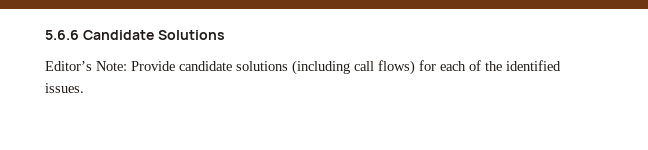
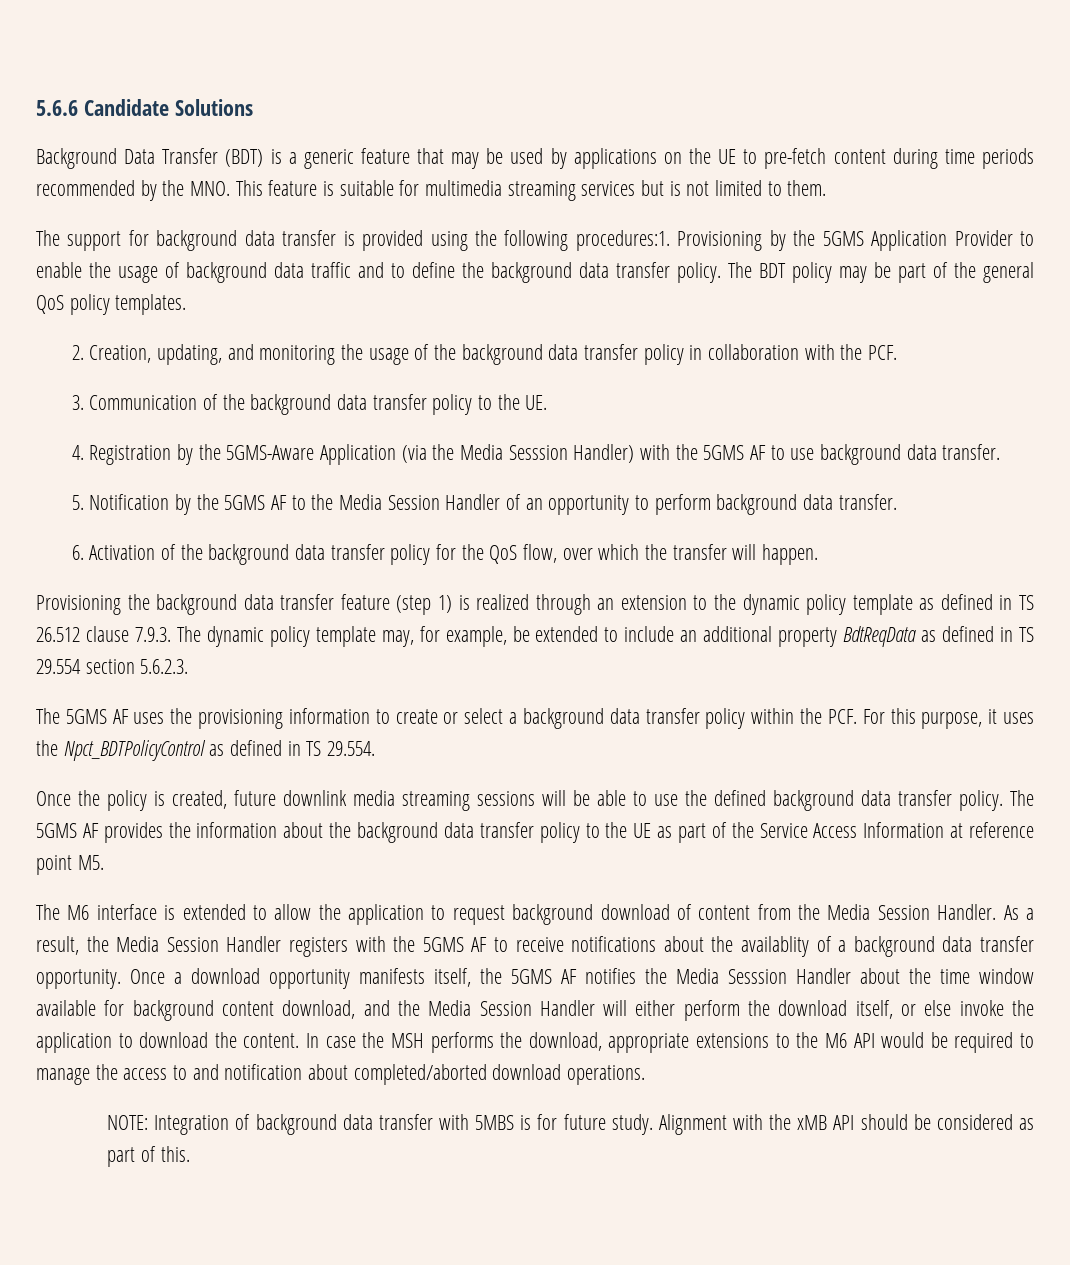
- Editor’s Note: Provide candidate solutions (including call flows) for each of the identified issues.
+ Background Data Transfer (BDT) is a generic feature that may be used by applications on the UE to pre-fetch content during time periods recommended by the MNO. This feature is suitable for multimedia streaming services but is not limited to them.
+ The support for background data transfer is provided using the following procedures:1. Provisioning by the 5GMS Application Provider to enable the usage of background data traffic and to define the background data transfer policy. The BDT policy may be part of the general QoS policy templates.
+ 2. Creation, updating, and monitoring the usage of the background data transfer policy in collaboration with the PCF.
+ 3. Communication of the background data transfer policy to the UE.
+ 4. Registration by the 5GMS-Aware Application (via the Media Sesssion Handler) with the 5GMS AF to use background data transfer.
+ 5. Notification by the 5GMS AF to the Media Session Handler of an opportunity to perform background data transfer.
+ 6. Activation of the background data transfer policy for the QoS flow, over which the transfer will happen.
+ Provisioning the background data transfer feature (step 1) is realized through an extension to the dynamic policy template as defined in TS 26.512 clause 7.9.3. The dynamic policy template may, for example, be extended to include an additional property BdtReqData as defined in TS 29.554 section 5.6.2.3.
+ The 5GMS AF uses the provisioning information to create or select a background data transfer policy within the PCF. For this purpose, it uses the Npct_BDTPolicyControl as defined in TS 29.554.
+ Once the policy is created, future downlink media streaming sessions will be able to use the defined background data transfer policy. The 5GMS AF provides the information about the background data transfer policy to the UE as part of the Service Access Information at reference point M5.
+ The M6 interface is extended to allow the application to request background download of content from the Media Session Handler. As a result, the Media Session Handler registers with the 5GMS AF to receive notifications about the availablity of a background data transfer opportunity. Once a download opportunity manifests itself, the 5GMS AF notifies the Media Sesssion Handler about the time window available for background content download, and the Media Session Handler will either perform the download itself, or else invoke the application to download the content. In case the MSH performs the download, appropriate extensions to the M6 API would be required to manage the access to and notification about completed/aborted download operations.
+ NOTE: Integration of background data transfer with 5MBS is for future study. Alignment with the xMB API should be considered as part of this.

